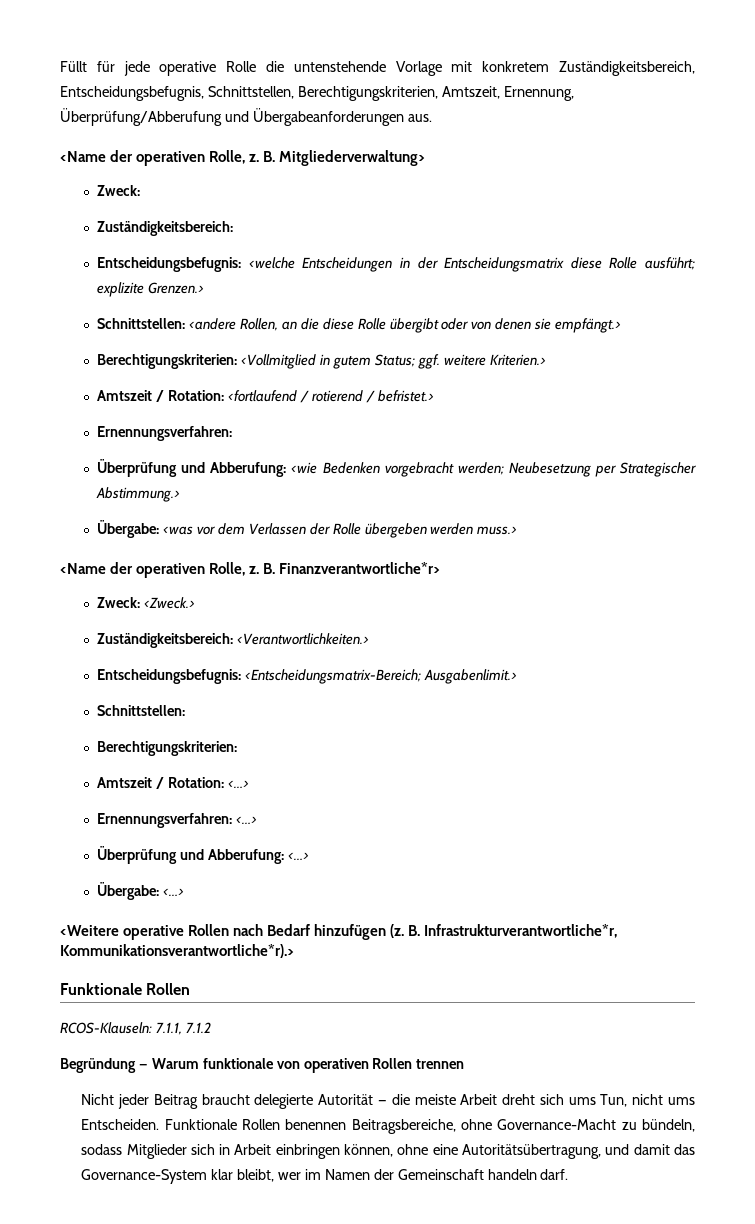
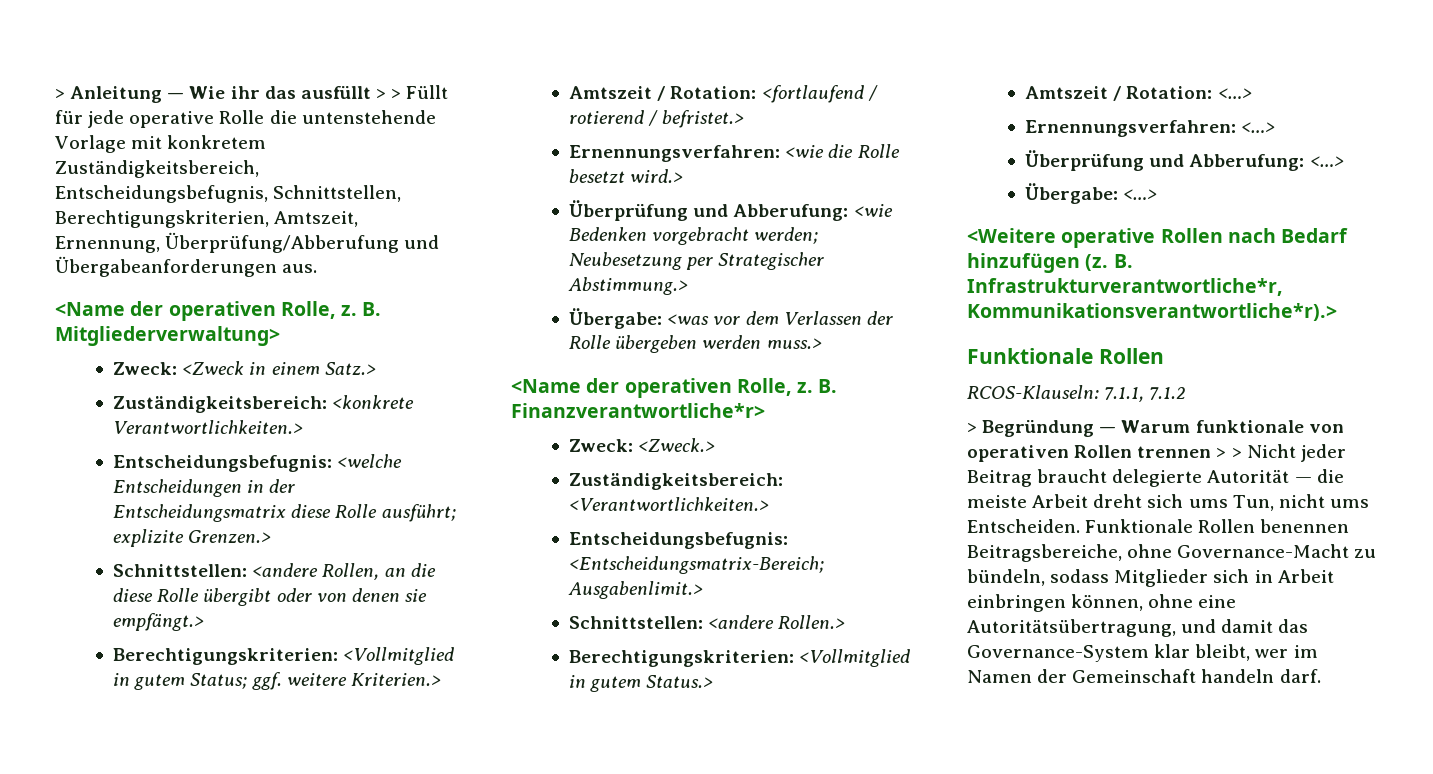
- Füllt für jede operative Rolle die untenstehende Vorlage mit konkretem Zuständigkeitsbereich, Entscheidungsbefugnis, Schnittstellen, Berechtigungskriterien, Amtszeit, Ernennung, Überprüfung/Abberufung und Übergabeanforderungen aus.
+ > Anleitung — Wie ihr das ausfüllt > > Füllt für jede operative Rolle die untenstehende Vorlage mit konkretem Zuständigkeitsbereich, Entscheidungsbefugnis, Schnittstellen, Berechtigungskriterien, Amtszeit, Ernennung, Überprüfung/Abberufung und Übergabeanforderungen aus.
  B. Mitgliederverwaltung>
- Zweck:
- Zuständigkeitsbereich:
+ Zweck: <Zweck in einem Satz.>
+ Zuständigkeitsbereich: <konkrete Verantwortlichkeiten.>
  Amtszeit / Rotation: <fortlaufend / rotierend / befristet.>
- Ernennungsverfahren:
+ Ernennungsverfahren: <wie die Rolle besetzt wird.>
  Entscheidungsbefugnis: <Entscheidungsmatrix-Bereich; Ausgabenlimit.>
- Schnittstellen:
- Berechtigungskriterien:
+ Schnittstellen: <andere Rollen.>
+ Berechtigungskriterien: <Vollmitglied in gutem Status.>
- Begründung — Warum funktionale von operativen Rollen trennen
- Nicht jeder Beitrag braucht delegierte Autorität — die meiste Arbeit dreht sich ums Tun, nicht ums Entscheiden.
+ > Begründung — Warum funktionale von operativen Rollen trennen > > Nicht jeder Beitrag braucht delegierte Autorität — die meiste Arbeit dreht sich ums Tun, nicht ums Entscheiden.

